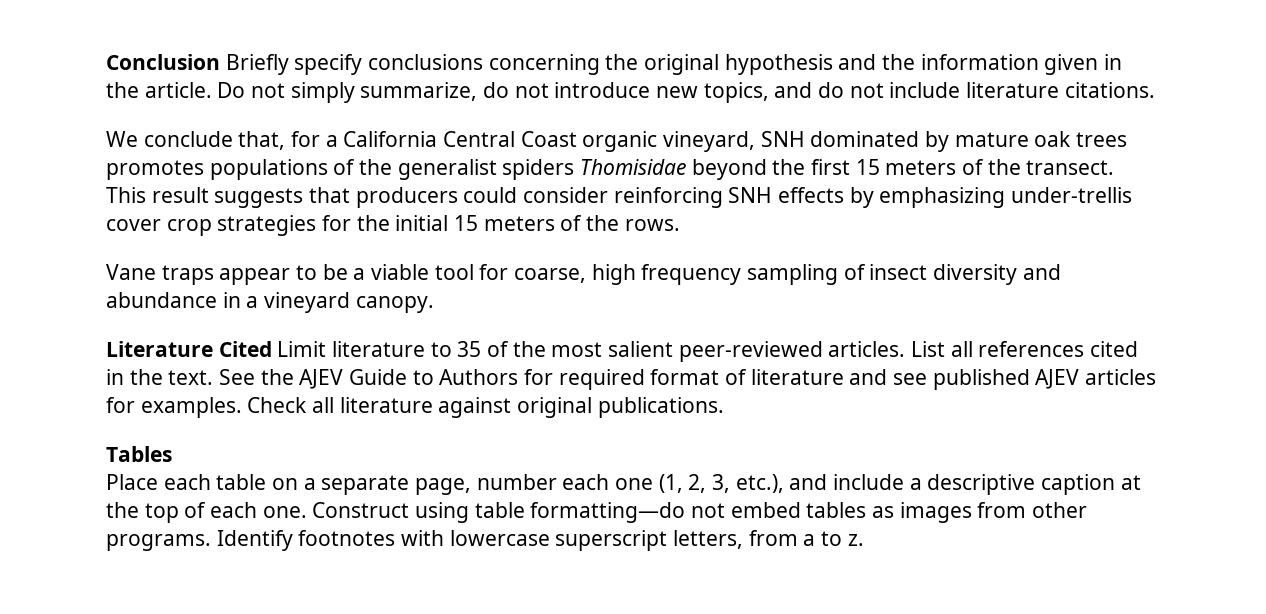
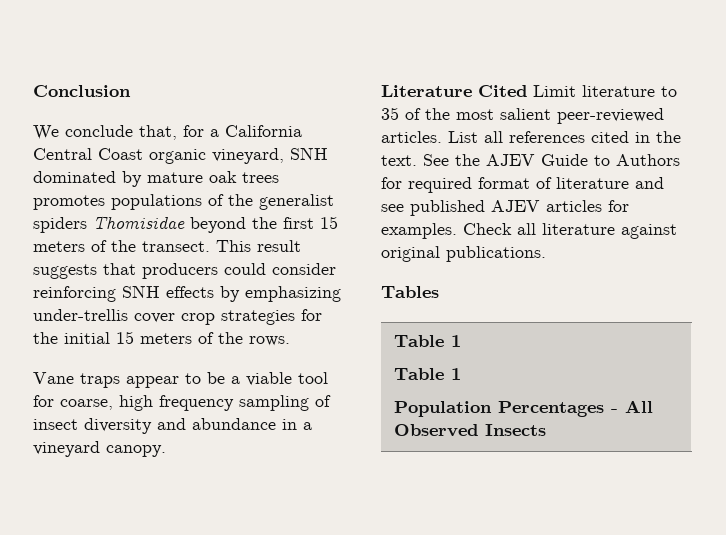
- Conclusion Briefly specify conclusions concerning the original hypothesis and the information given in the article. Do not simply summarize, do not introduce new topics, and do not include literature citations.
+ Conclusion
  Tables
- Place each table on a separate page, number each one (1, 2, 3, etc.), and include a descriptive caption at the top of each one. Construct using table formatting—do not embed tables as images from other programs. Identify footnotes with lowercase superscript letters, from a to z.
+ Table 1
+ Table 1
+ Population Percentages - All Observed Insects

